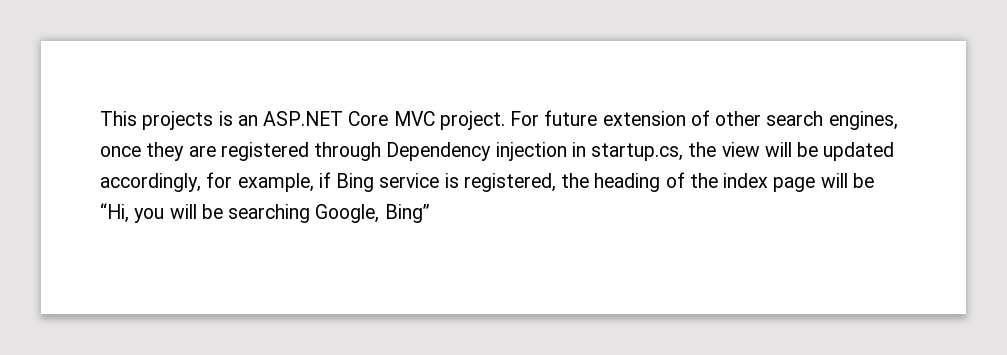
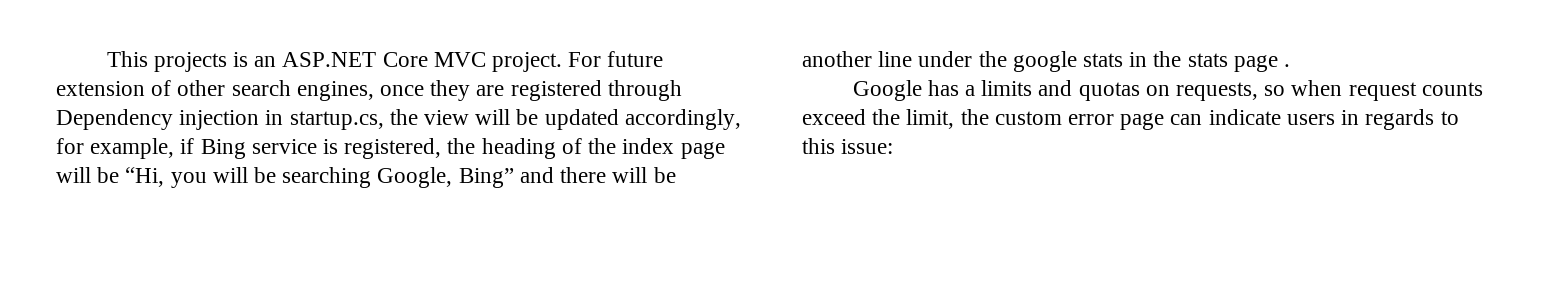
- For future extension of other search engines, once they are registered through Dependency injection in startup.cs, the view will be updated accordingly, for example, if Bing service is registered, the heading of the index page will be “Hi, you will be searching Google, Bing”
+ For future extension of other search engines, once they are registered through Dependency injection in startup.cs, the view will be updated accordingly, for example, if Bing service is registered, the heading of the index page will be “Hi, you will be searching Google, Bing” and there will be another line under the google stats in the stats page .
+ Google has a limits and quotas on requests, so when request counts exceed the limit, the custom error page can indicate users in regards to this issue:

